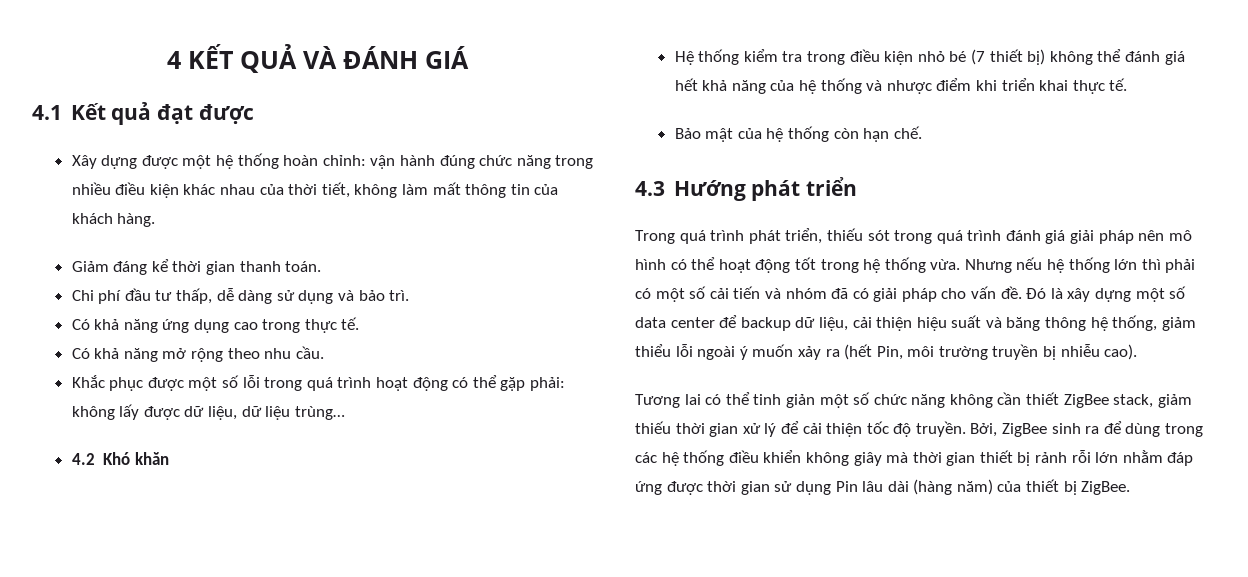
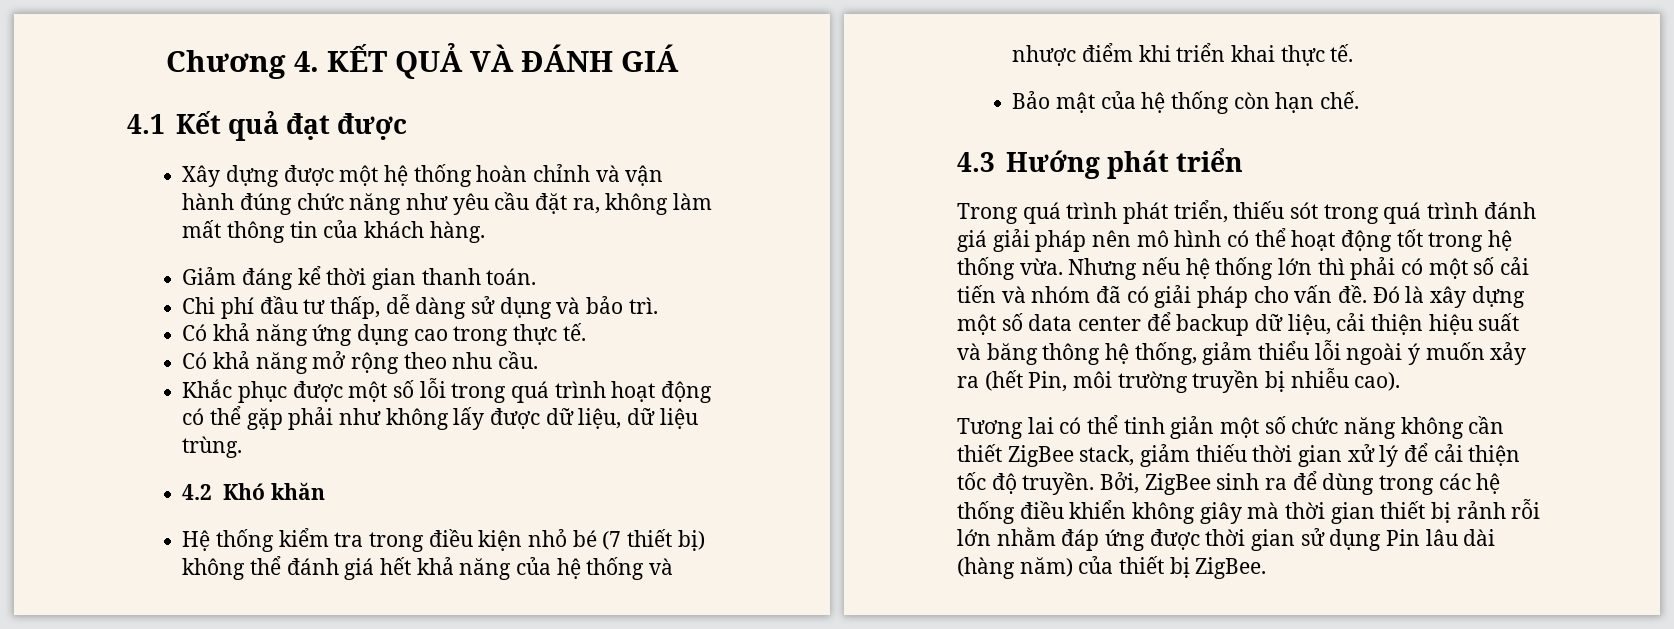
- 4 KẾT QUẢ VÀ ĐÁNH GIÁ
+ Chương 4. KẾT QUẢ VÀ ĐÁNH GIÁ
- Xây dựng được một hệ thống hoàn chỉnh: vận hành đúng chức năng trong nhiều điều kiện khác nhau của thời tiết, không làm mất thông tin của khách hàng.
+ Xây dựng được một hệ thống hoàn chỉnh và vận hành đúng chức năng như yêu cầu đặt ra, không làm mất thông tin của khách hàng.
- Khắc phục được một số lỗi trong quá trình hoạt động có thể gặp phải: không lấy được dữ liệu, dữ liệu trùng…
+ Khắc phục được một số lỗi trong quá trình hoạt động có thể gặp phải như không lấy được dữ liệu, dữ liệu trùng.

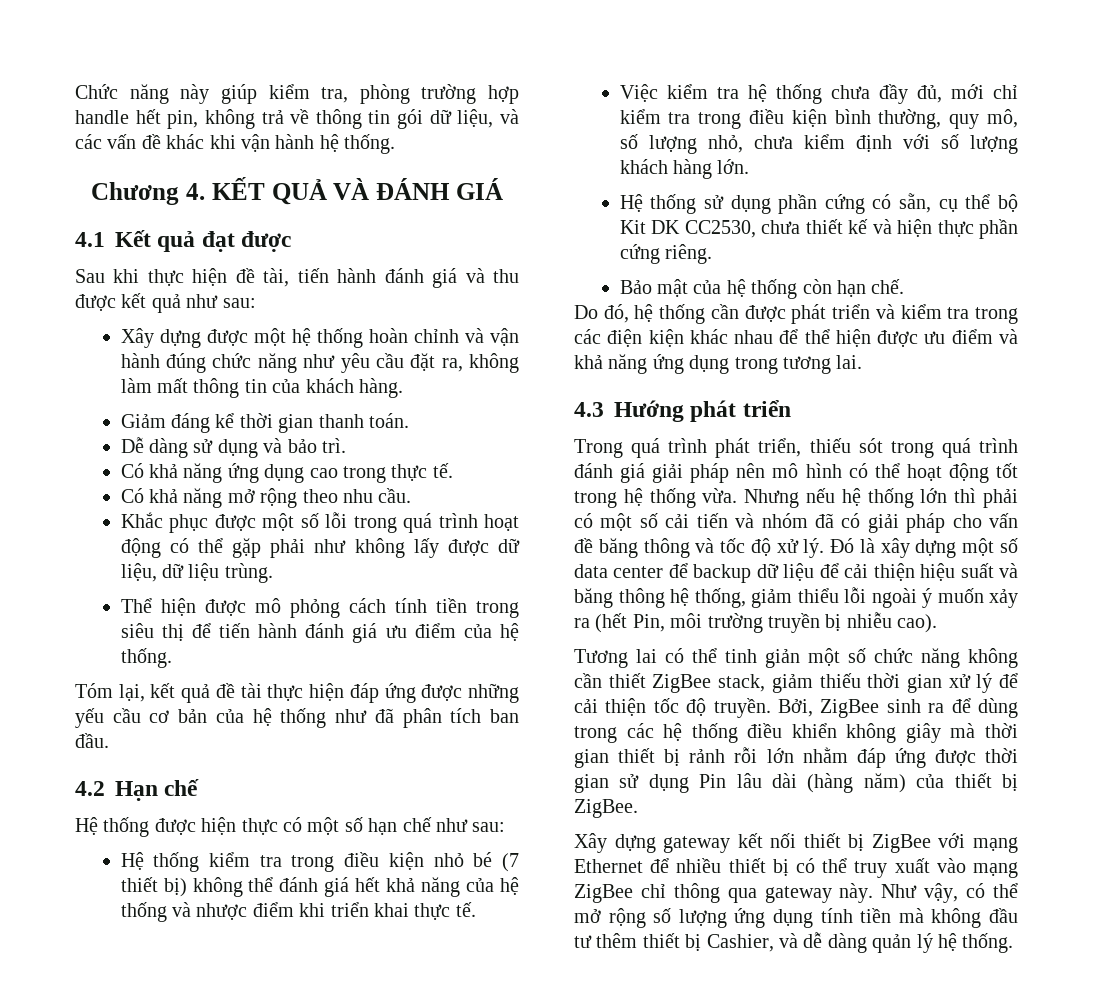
+ Chức năng này giúp kiểm tra, phòng trường hợp handle hết pin, không trả về thông tin gói dữ liệu, và các vấn đề khác khi vận hành hệ thống.
+ Sau khi thực hiện đề tài, tiến hành đánh giá và thu được kết quả như sau:
- Chi phí đầu tư thấp, dễ dàng sử dụng và bảo trì.
+ Dễ dàng sử dụng và bảo trì.
- 4.2 Khó khăn
+ Thể hiện được mô phỏng cách tính tiền trong siêu thị để tiến hành đánh giá ưu điểm của hệ thống.
+ Tóm lại, kết quả đề tài thực hiện đáp ứng được những yếu cầu cơ bản của hệ thống như đã phân tích ban đầu.
+ 4.2 Hạn chế
+ Hệ thống được hiện thực có một số hạn chế như sau:
+ Việc kiểm tra hệ thống chưa đầy đủ, mới chỉ kiểm tra trong điều kiện bình thường, quy mô, số lượng nhỏ, chưa kiểm định với số lượng khách hàng lớn.
+ Hệ thống sử dụng phần cứng có sẵn, cụ thể bộ Kit DK CC2530, chưa thiết kế và hiện thực phần cứng riêng.
+ Do đó, hệ thống cần được phát triển và kiểm tra trong các điện kiện khác nhau để thể hiện được ưu điểm và khả năng ứng dụng trong tương lai.
- Nhưng nếu hệ thống lớn thì phải có một số cải tiến và nhóm đã có giải pháp cho vấn đề.
+ Nhưng nếu hệ thống lớn thì phải có một số cải tiến và nhóm đã có giải pháp cho vấn đề băng thông và tốc độ xử lý.
- Đó là xây dựng một số data center để backup dữ liệu, cải thiện hiệu suất và băng thông hệ thống, giảm thiểu lỗi ngoài ý muốn xảy ra (hết Pin, môi trường truyền bị nhiễu cao).
+ Đó là xây dựng một số data center để backup dữ liệu để cải thiện hiệu suất và băng thông hệ thống, giảm thiểu lỗi ngoài ý muốn xảy ra (hết Pin, môi trường truyền bị nhiễu cao).
+ Xây dựng gateway kết nối thiết bị ZigBee với mạng Ethernet để nhiều thiết bị có thể truy xuất vào mạng ZigBee chỉ thông qua gateway này. Như vậy, có thể mở rộng số lượng ứng dụng tính tiền mà không đầu tư thêm thiết bị Cashier, và dễ dàng quản lý hệ thống.

